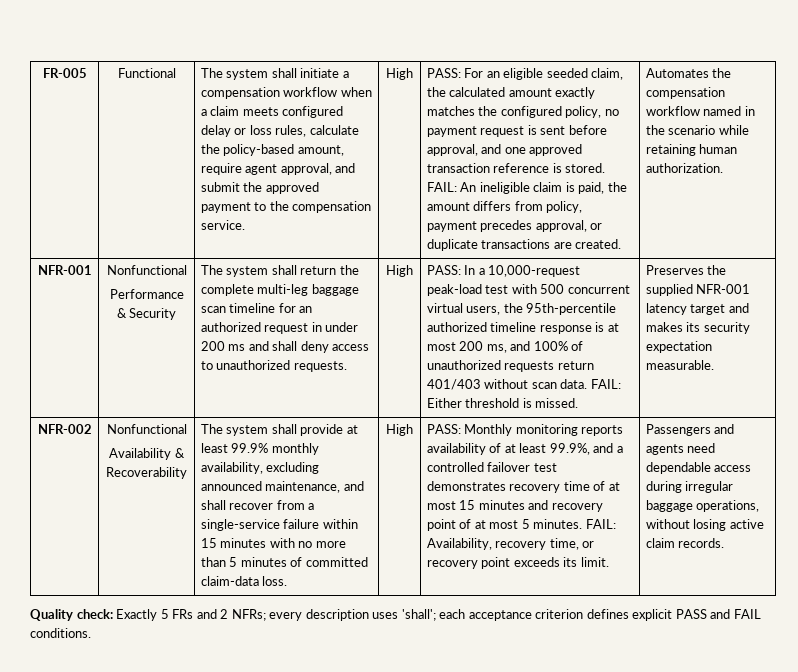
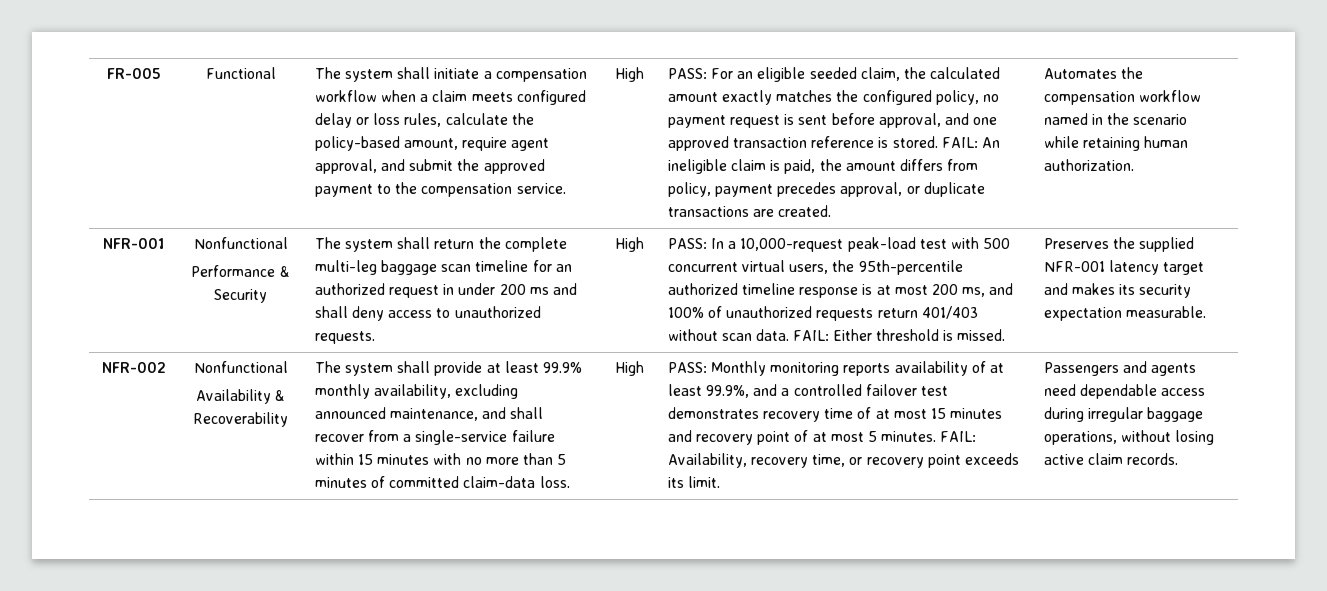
- Quality check: Exactly 5 FRs and 2 NFRs; every description uses 'shall'; each acceptance criterion defines explicit PASS and FAIL conditions.

